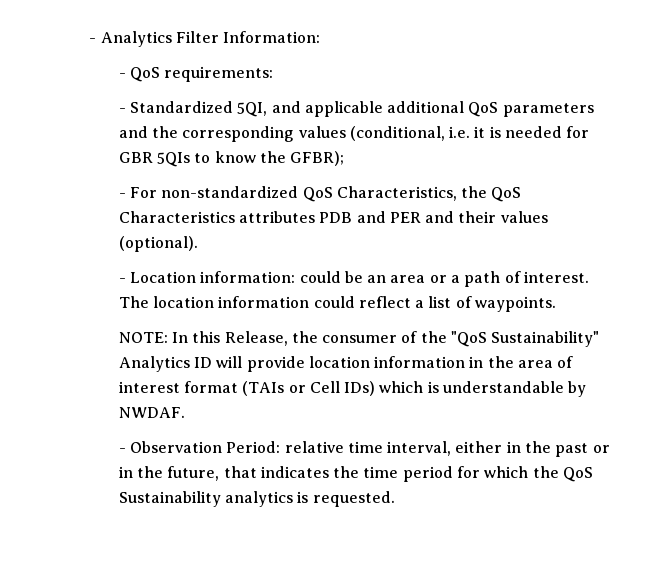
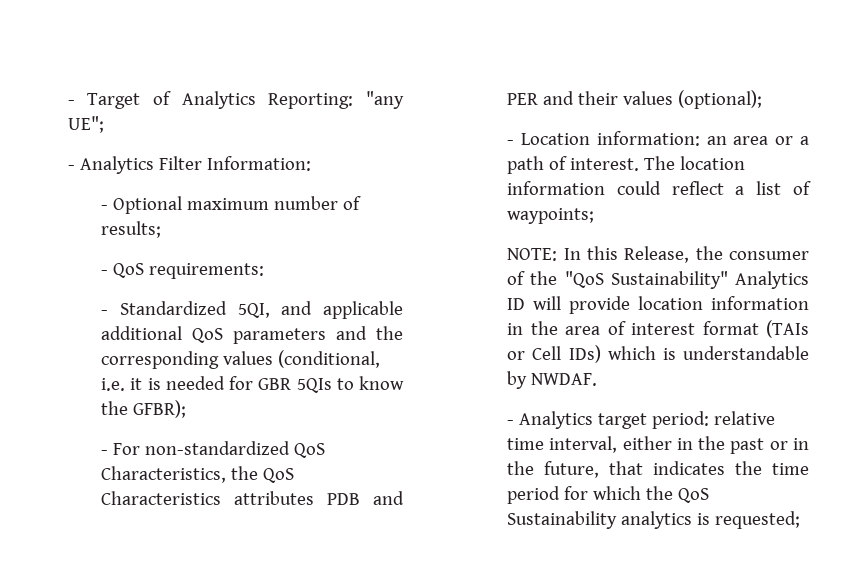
+ - Target of Analytics Reporting: "any UE";
  - Analytics Filter Information:
+ - Optional maximum number of results;
- - For non-standardized QoS Characteristics, the QoS Characteristics attributes PDB and PER and their values (optional).
+ - For non-standardized QoS Characteristics, the QoS Characteristics attributes PDB and PER and their values (optional);
- - Location information: could be an area or a path of interest.
+ - Location information: an area or a path of interest.
- The location information could reflect a list of waypoints.
+ The location information could reflect a list of waypoints;
- - Observation Period: relative time interval, either in the past or in the future, that indicates the time period for which the QoS Sustainability analytics is requested.
+ - Analytics target period: relative time interval, either in the past or in the future, that indicates the time period for which the QoS Sustainability analytics is requested;

